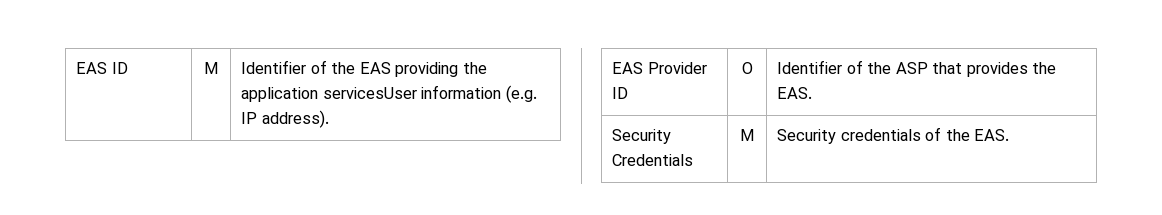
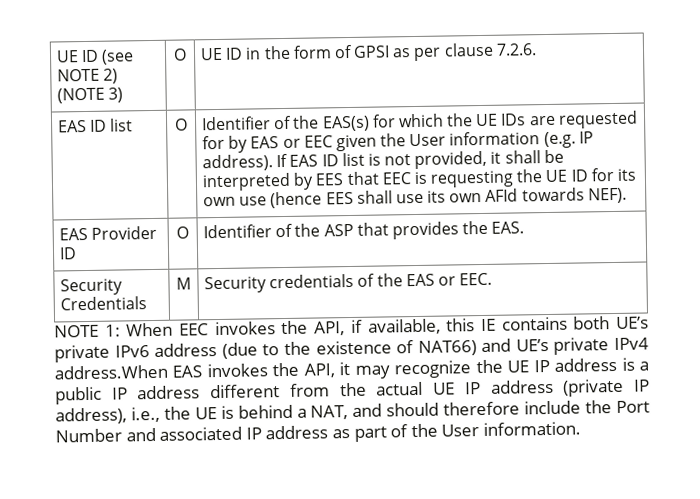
- EAS ID | M | Identifier of the EAS providing the application servicesUser information (e.g. IP address).
+ UE ID (see NOTE 2) (NOTE 3) | O | UE ID in the form of GPSI as per clause 7.2.6.
+ EAS ID list | O | Identifier of the EAS(s) for which the UE IDs are requested for by EAS or EEC given the User information (e.g. IP address). If EAS ID list is not provided, it shall be interpreted by EES that EEC is requesting the UE ID for its own use (hence EES shall use its own AFId towards NEF).
- Security Credentials | M | Security credentials of the EAS.
+ Security Credentials | M | Security credentials of the EAS or EEC.
+ NOTE 1: When EEC invokes the API, if available, this IE contains both UE’s private IPv6 address (due to the existence of NAT66) and UE’s private IPv4 address.When EAS invokes the API, it may recognize the UE IP address is a public IP address different from the actual UE IP address (private IP address), i.e., the UE is behind a NAT, and should therefore include the Port Number and associated IP address as part of the User information.

